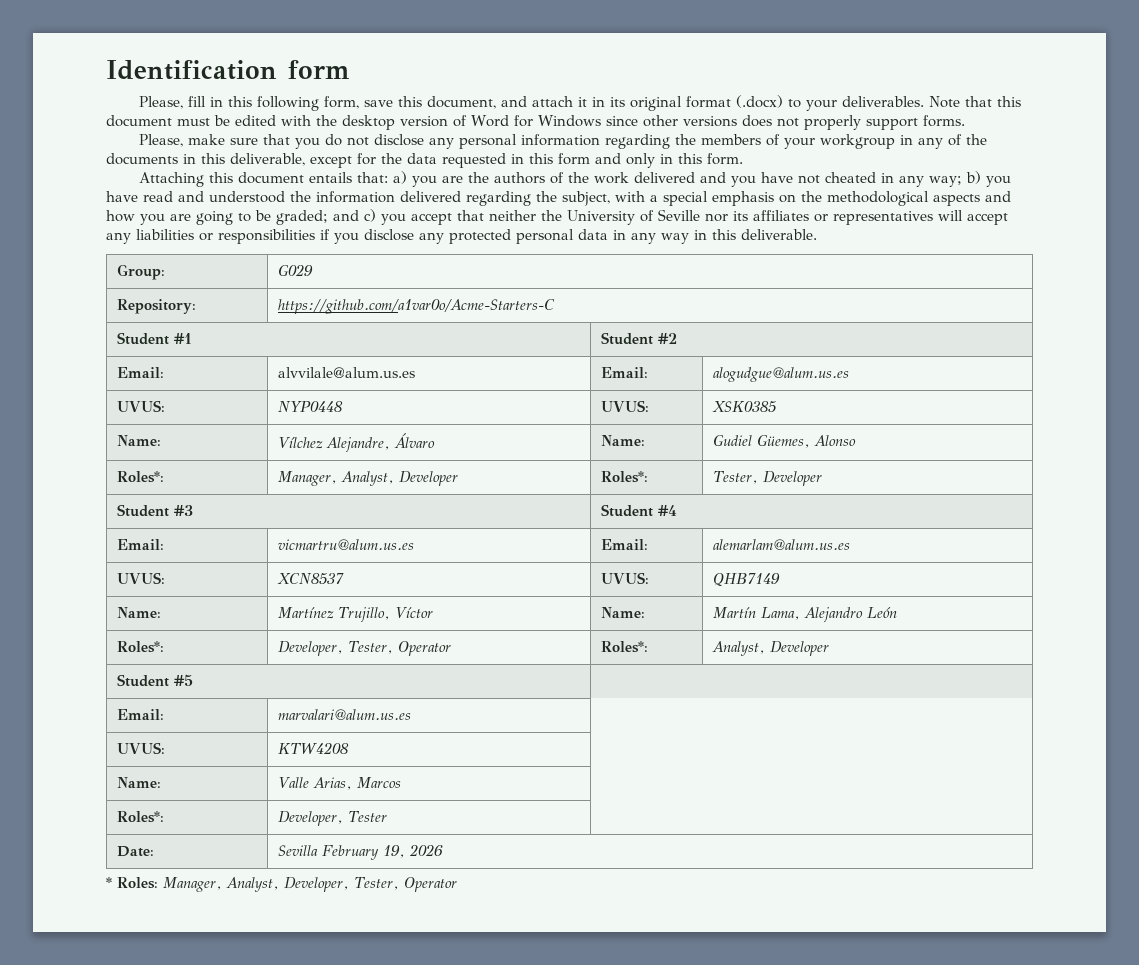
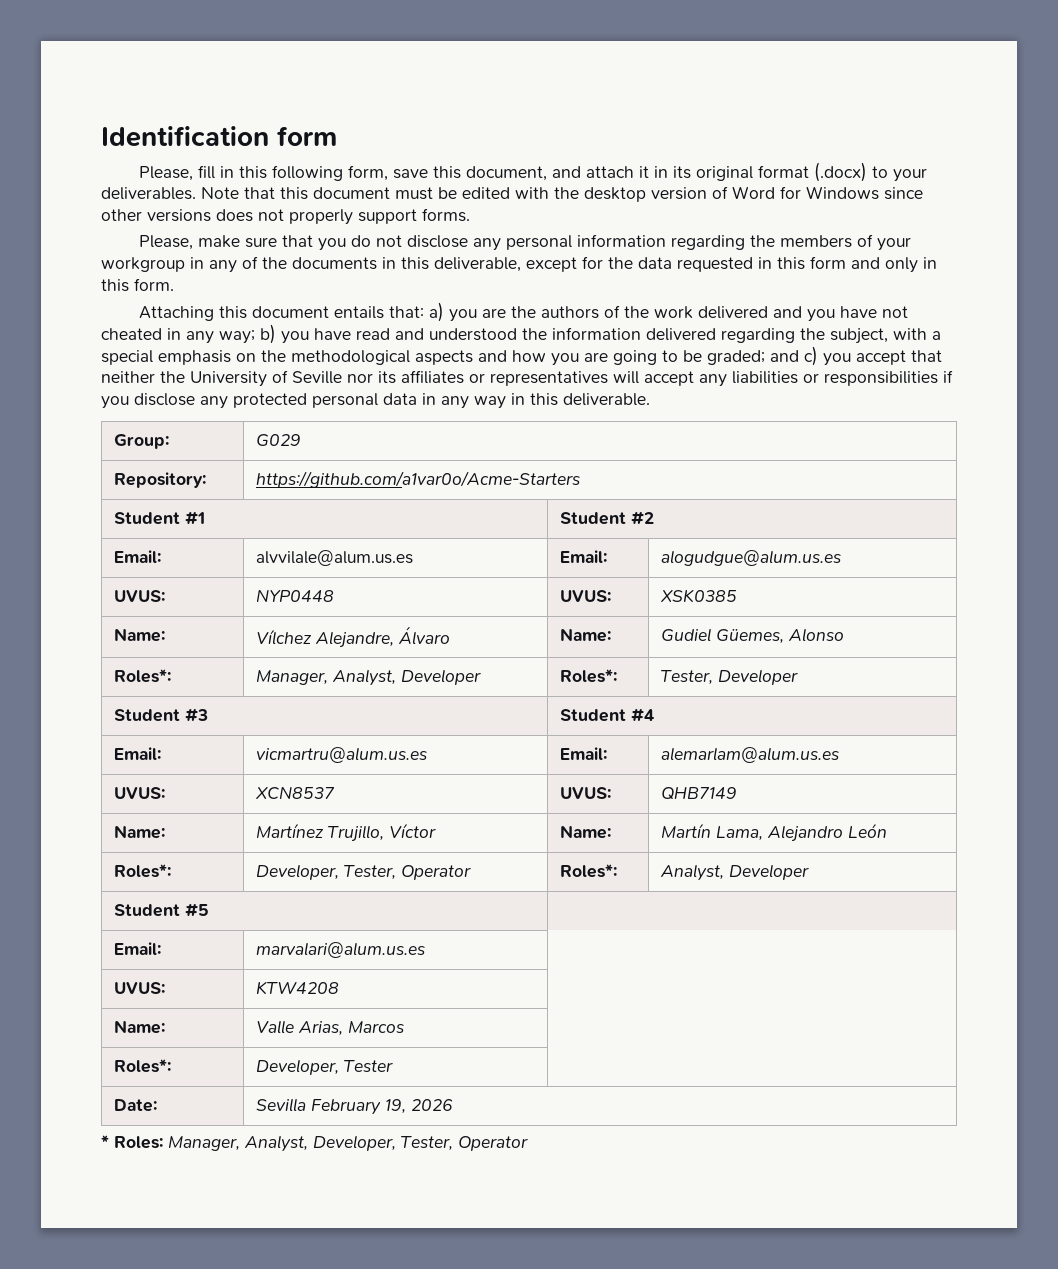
- Repository: | https://github.com/a1var0o/Acme-Starters-C
+ Repository: | https://github.com/a1var0o/Acme-Starters

